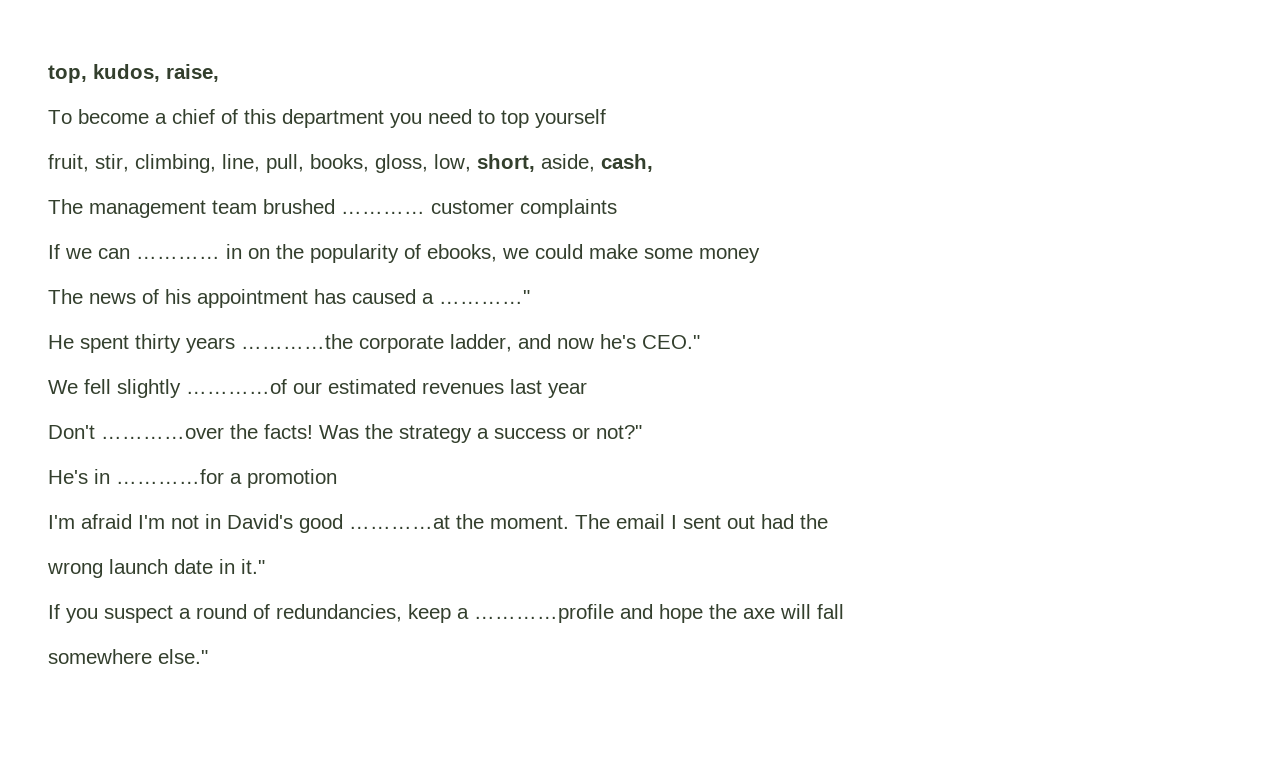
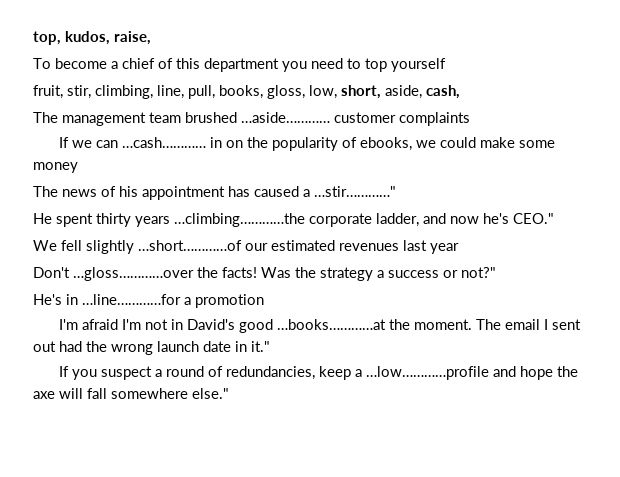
- The management team brushed ………… customer complaints
+ The management team brushed …aside………… customer complaints
- If we can ………… in on the popularity of ebooks, we could make some money
+ If we can …cash………… in on the popularity of ebooks, we could make some money
- The news of his appointment has caused a …………"
+ The news of his appointment has caused a …stir…………"
- He spent thirty years …………the corporate ladder, and now he's CEO."
+ He spent thirty years …climbing…………the corporate ladder, and now he's CEO."
- We fell slightly …………of our estimated revenues last year
+ We fell slightly …short…………of our estimated revenues last year
- Don't …………over the facts!
+ Don't …gloss…………over the facts!
- He's in …………for a promotion
+ He's in …line…………for a promotion
- I'm afraid I'm not in David's good …………at the moment.
+ I'm afraid I'm not in David's good …books…………at the moment.
- The email I sent out had the
- wrong launch date in it."
+ The email I sent out had the wrong launch date in it."
- If you suspect a round of redundancies, keep a …………profile and hope the axe will fall
- somewhere else."
+ If you suspect a round of redundancies, keep a …low…………profile and hope the axe will fall somewhere else."

